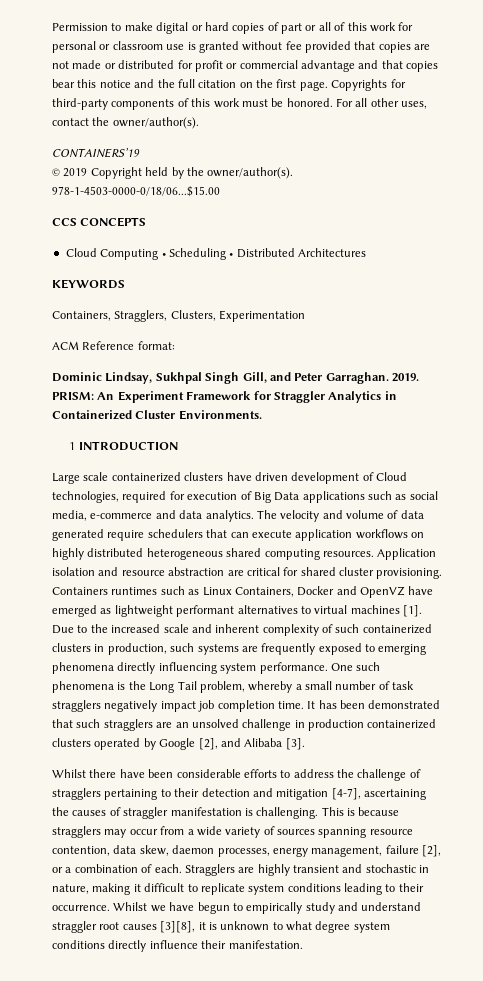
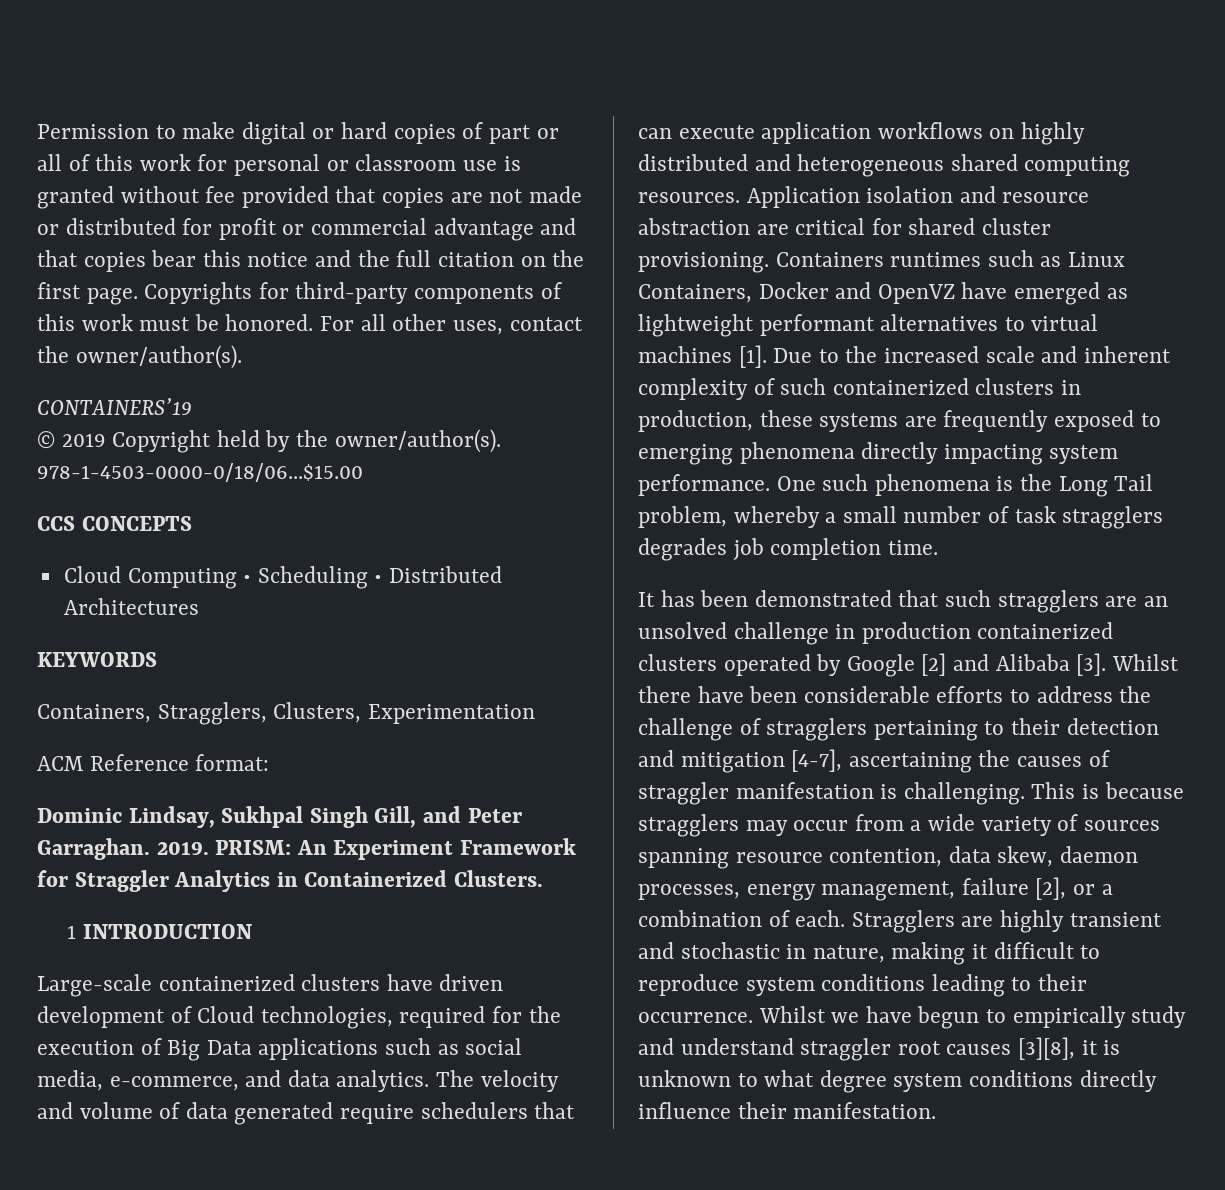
- PRISM: An Experiment Framework for Straggler Analytics in Containerized Cluster Environments.
+ PRISM: An Experiment Framework for Straggler Analytics in Containerized Clusters.
- Large scale containerized clusters have driven development of Cloud technologies, required for execution of Big Data applications such as social media, e-commerce and data analytics.
+ Large-scale containerized clusters have driven development of Cloud technologies, required for the execution of Big Data applications such as social media, e-commerce, and data analytics.
- The velocity and volume of data generated require schedulers that can execute application workflows on highly distributed heterogeneous shared computing resources.
+ The velocity and volume of data generated require schedulers that can execute application workflows on highly distributed and heterogeneous shared computing resources.
- Due to the increased scale and inherent complexity of such containerized clusters in production, such systems are frequently exposed to emerging phenomena directly influencing system performance.
+ Due to the increased scale and inherent complexity of such containerized clusters in production, these systems are frequently exposed to emerging phenomena directly impacting system performance.
- One such phenomena is the Long Tail problem, whereby a small number of task stragglers negatively impact job completion time. It has been demonstrated that such stragglers are an unsolved challenge in production containerized clusters operated by Google [2], and Alibaba [3].
- Whilst there have been considerable efforts to address the challenge of stragglers pertaining to their detection and mitigation [4-7], ascertaining the causes of straggler manifestation is challenging.
+ One such phenomena is the Long Tail problem, whereby a small number of task stragglers degrades job completion time.
+ It has been demonstrated that such stragglers are an unsolved challenge in production containerized clusters operated by Google [2] and Alibaba [3]. Whilst there have been considerable efforts to address the challenge of stragglers pertaining to their detection and mitigation [4-7], ascertaining the causes of straggler manifestation is challenging.
- Stragglers are highly transient and stochastic in nature, making it difficult to replicate system conditions leading to their occurrence.
+ Stragglers are highly transient and stochastic in nature, making it difficult to reproduce system conditions leading to their occurrence.

